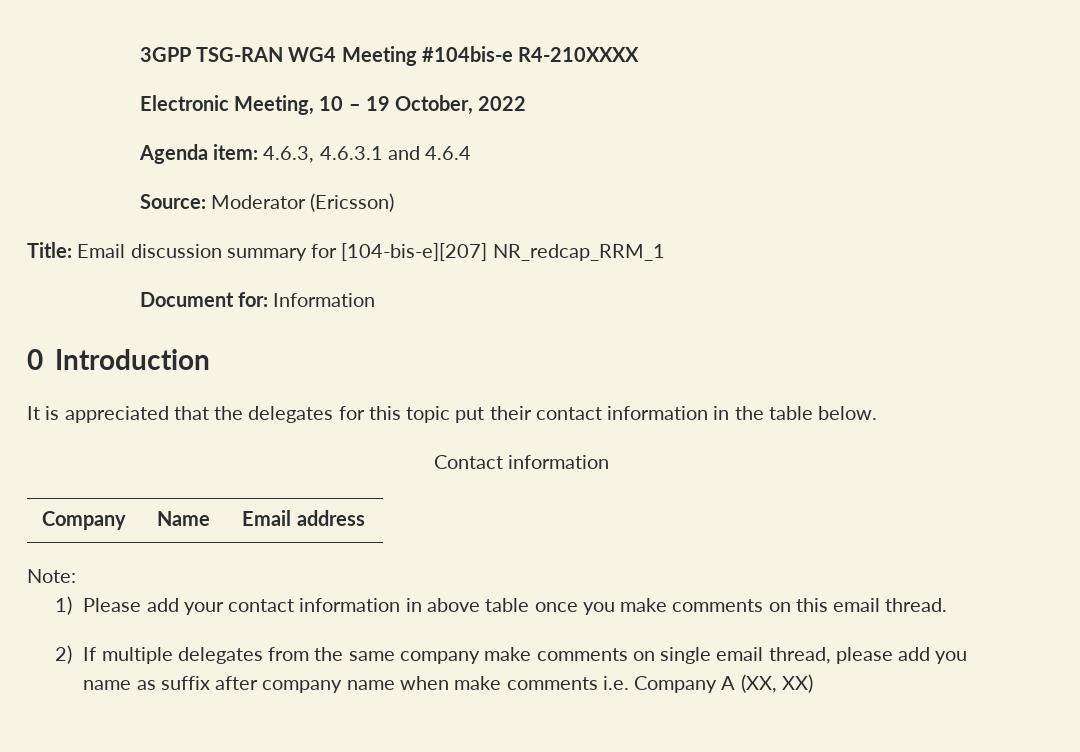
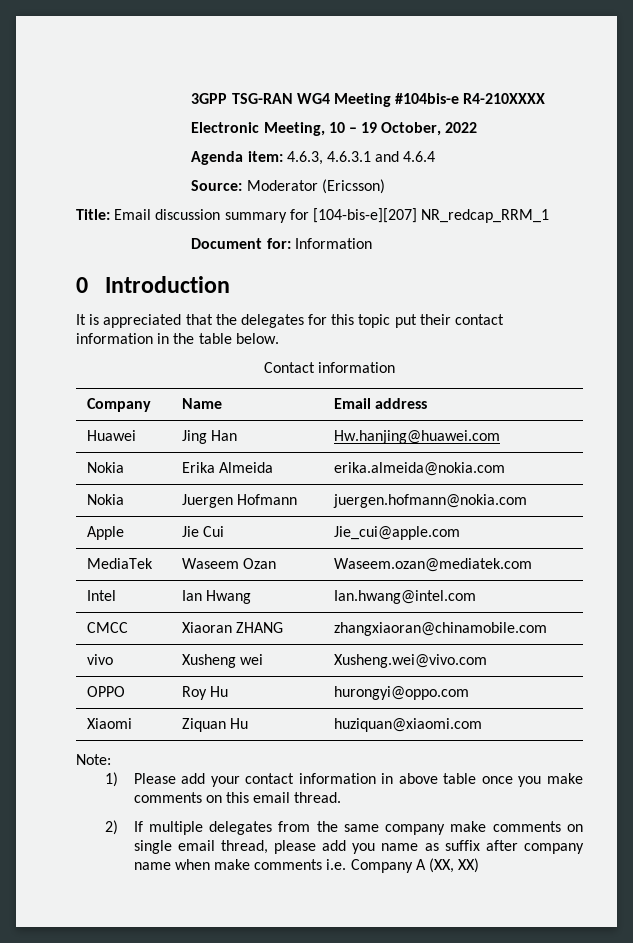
+ Huawei | Jing Han | Hw.hanjing@huawei.com
+ Nokia | Erika Almeida | erika.almeida@nokia.com
+ Nokia | Juergen Hofmann | juergen.hofmann@nokia.com
+ Apple | Jie Cui | Jie_cui@apple.com
+ MediaTek | Waseem Ozan | Waseem.ozan@mediatek.com
+ Intel | Ian Hwang | Ian.hwang@intel.com
+ CMCC | Xiaoran ZHANG | zhangxiaoran@chinamobile.com
+ vivo | Xusheng wei | Xusheng.wei@vivo.com
+ OPPO | Roy Hu | hurongyi@oppo.com
+ Xiaomi | Ziquan Hu | huziquan@xiaomi.com

